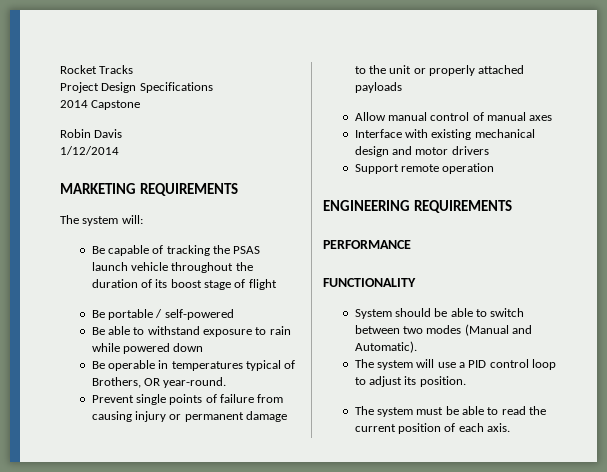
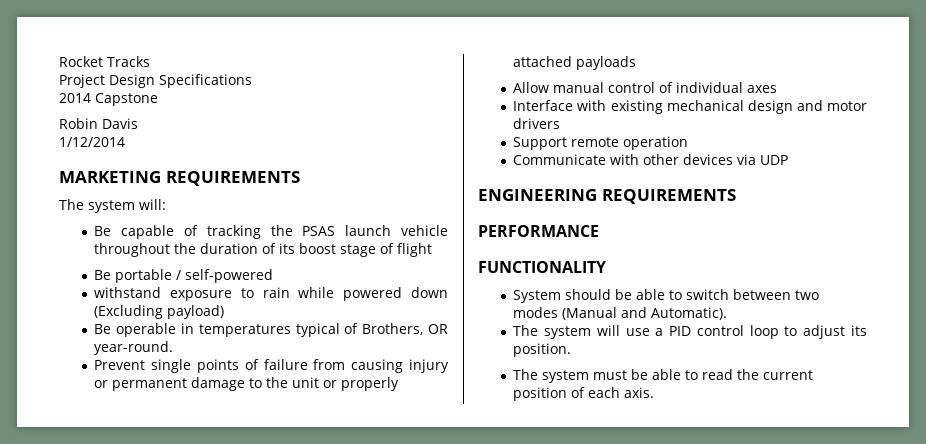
- Be able to withstand exposure to rain while powered down
+ withstand exposure to rain while powered down (Excluding payload)
- Allow manual control of manual axes
+ Allow manual control of individual axes
+ Communicate with other devices via UDP

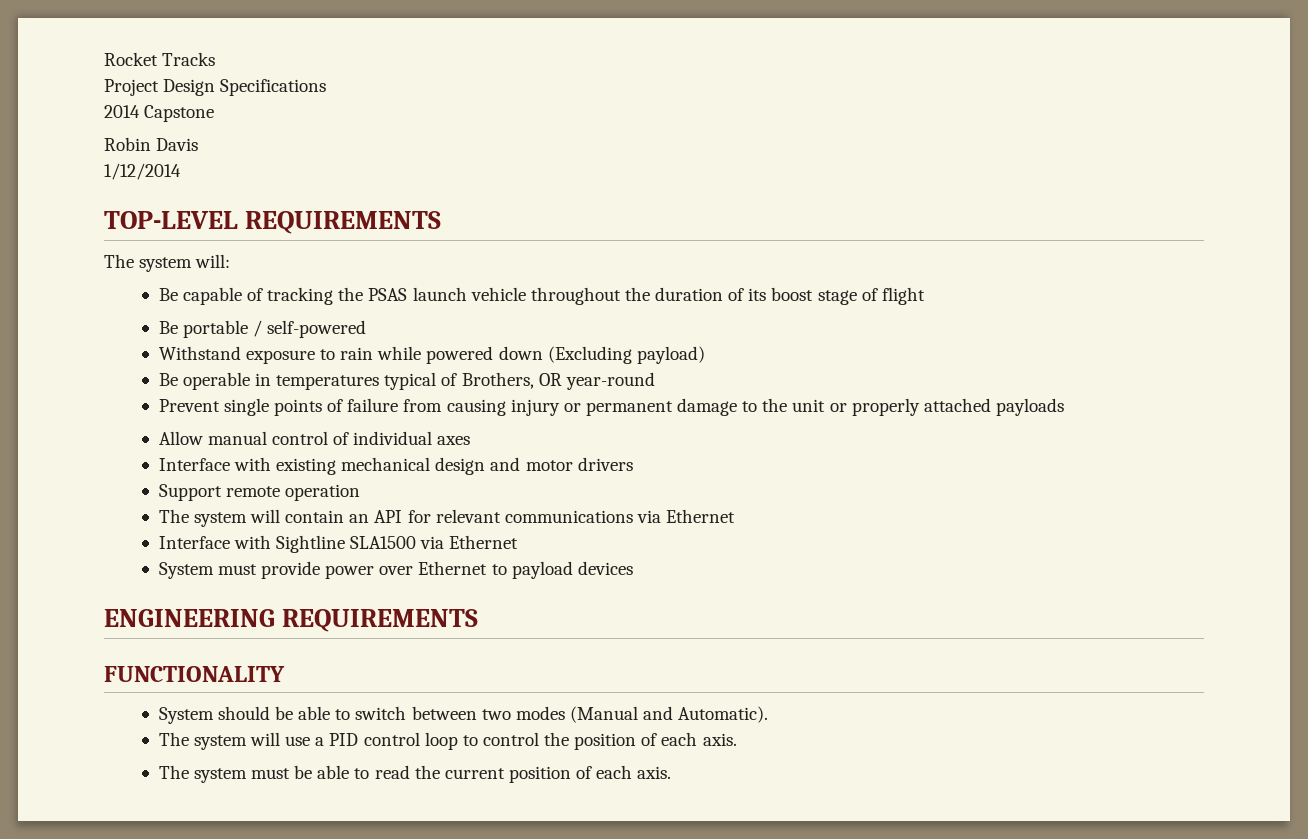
- MARKETING REQUIREMENTS
+ TOP-LEVEL REQUIREMENTS
- withstand exposure to rain while powered down (Excluding payload)
+ Withstand exposure to rain while powered down (Excluding payload)
- Be operable in temperatures typical of Brothers, OR year-round.
+ Be operable in temperatures typical of Brothers, OR year-round
- Communicate with other devices via UDP
+ The system will contain an API for relevant communications via Ethernet
+ Interface with Sightline SLA1500 via Ethernet
+ System must provide power over Ethernet to payload devices
- PERFORMANCE
- The system will use a PID control loop to adjust its position.
+ The system will use a PID control loop to control the position of each axis.

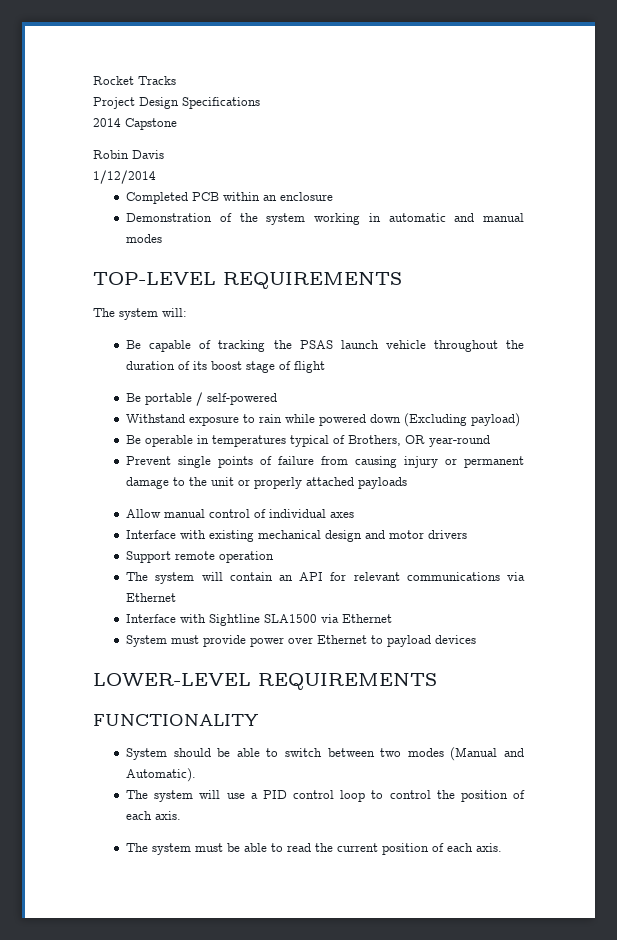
+ Completed PCB within an enclosure
+ Demonstration of the system working in automatic and manual modes
- ENGINEERING REQUIREMENTS
+ LOWER-LEVEL REQUIREMENTS

